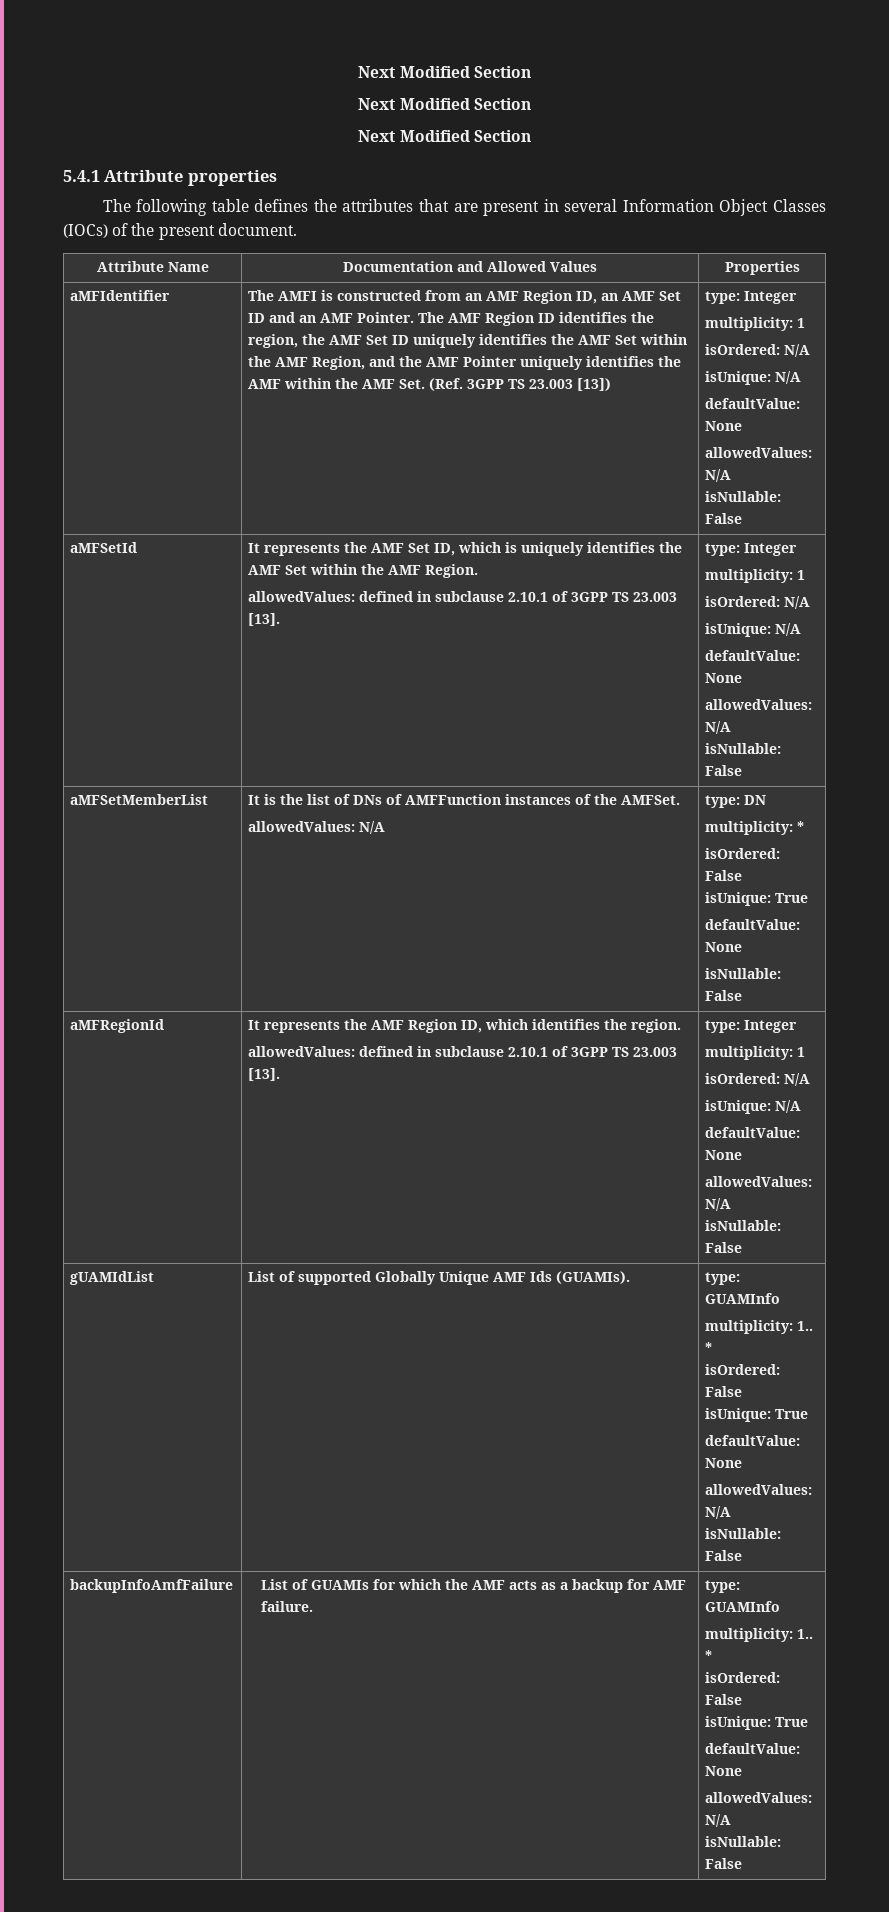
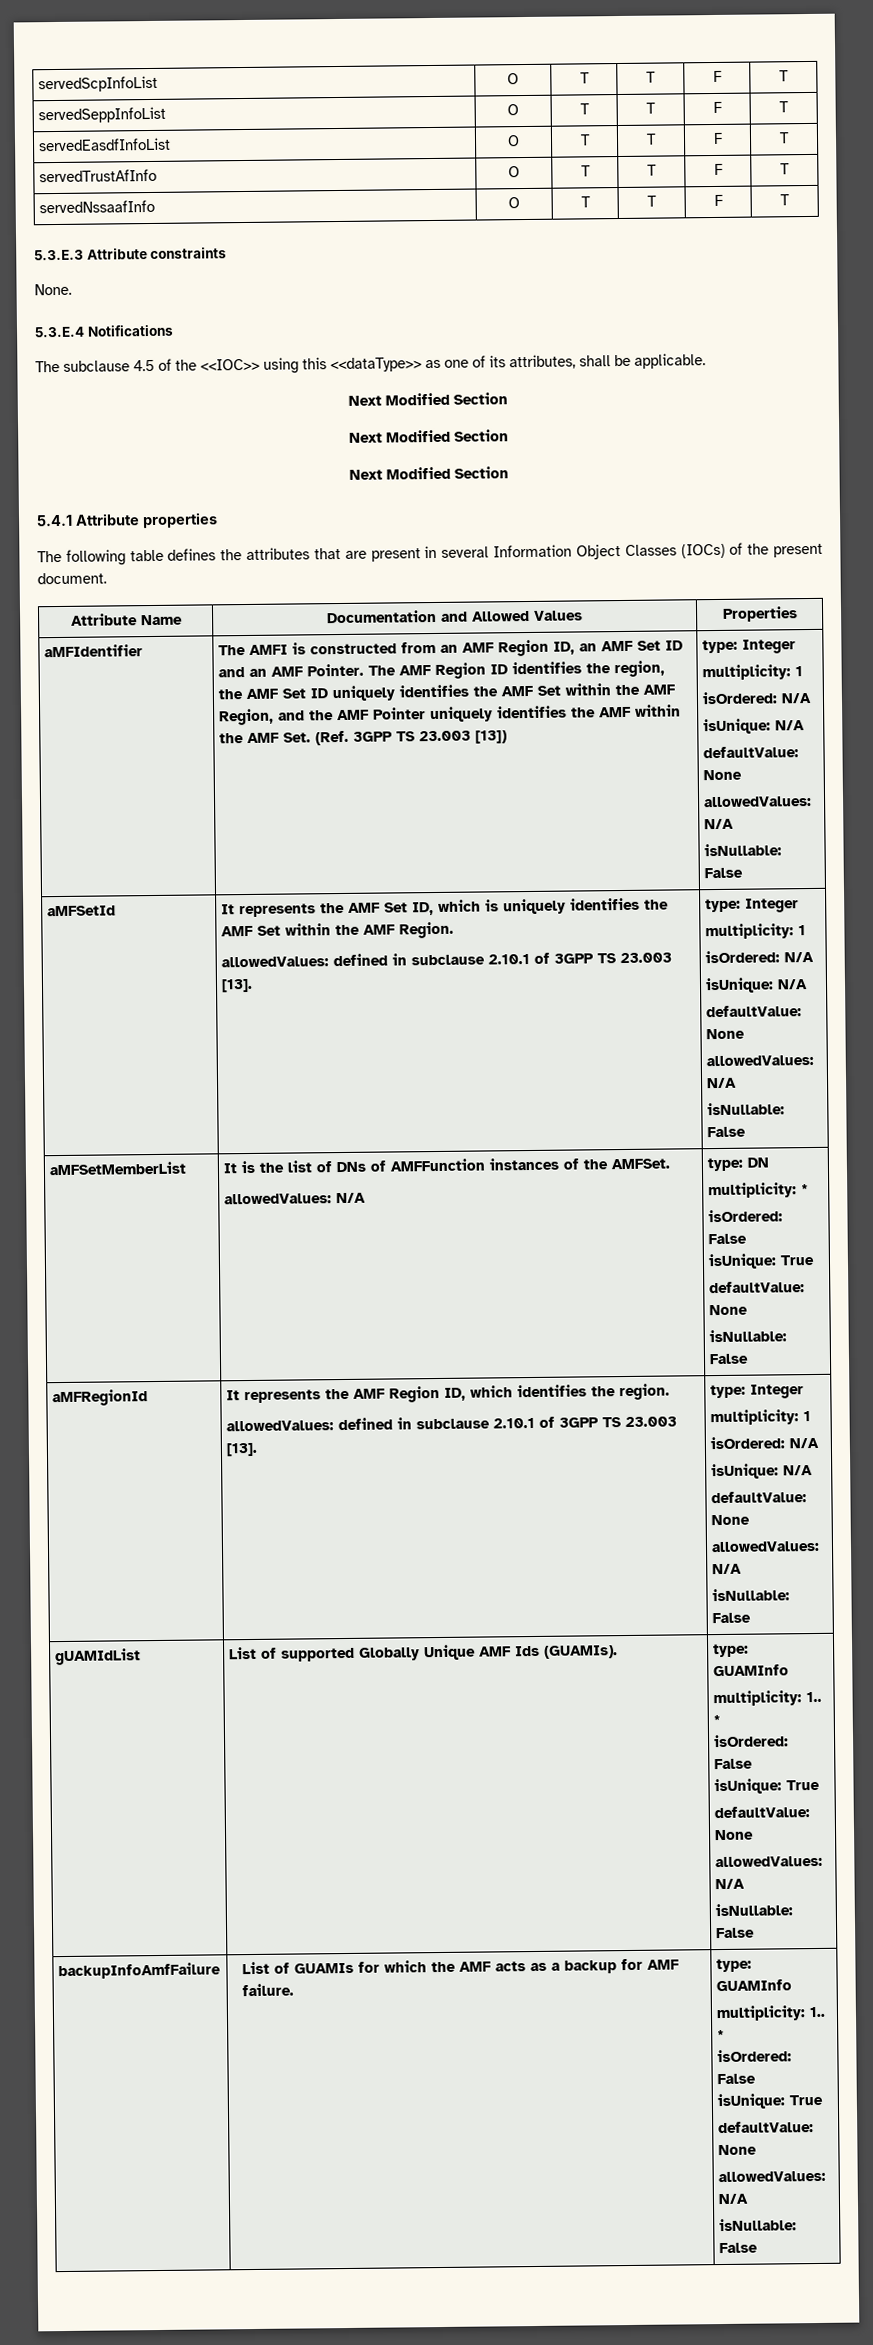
+ servedScpInfoList | O | T | T | F | T
+ servedSeppInfoList | O | T | T | F | T
+ servedEasdfInfoList | O | T | T | F | T
+ servedTrustAfInfo | O | T | T | F | T
+ servedNssaafInfo | O | T | T | F | T
+ 5.3.E.3 Attribute constraints
+ None.
+ 5.3.E.4 Notifications
+ The subclause 4.5 of the <<IOC>> using this <<dataType>> as one of its attributes, shall be applicable.

